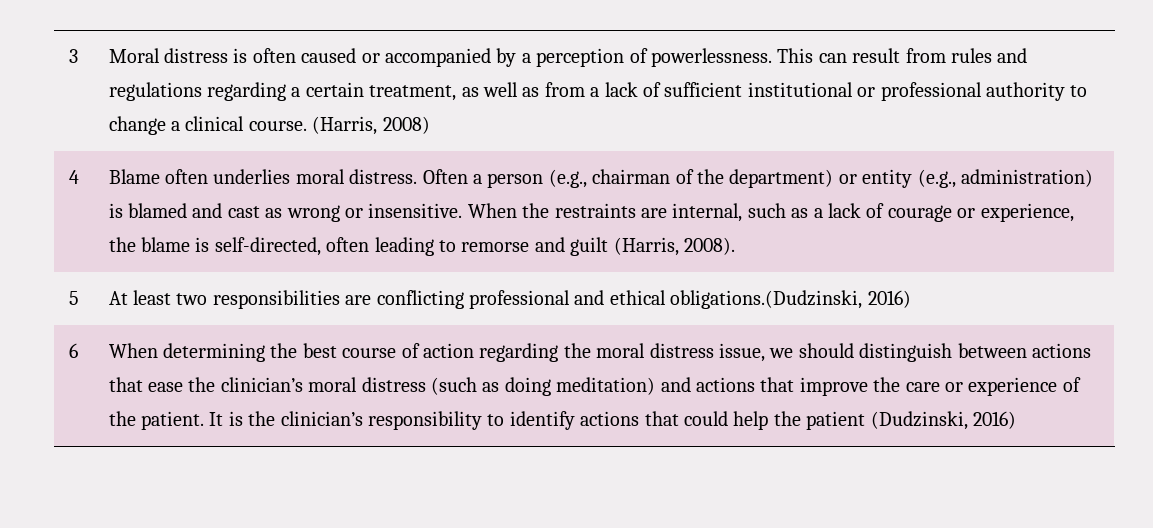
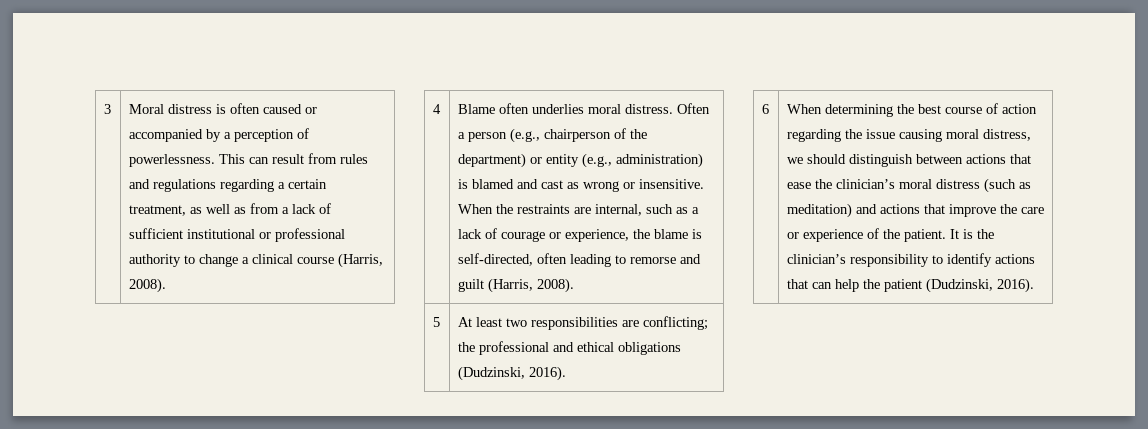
- This can result from rules and regulations regarding a certain treatment, as well as from a lack of sufficient institutional or professional authority to change a clinical course. (Harris, 2008)
+ This can result from rules and regulations regarding a certain treatment, as well as from a lack of sufficient institutional or professional authority to change a clinical course (Harris, 2008).
- Often a person (e.g., chairman of the department) or entity (e.g., administration) is blamed and cast as wrong or insensitive.
+ Often a person (e.g., chairperson of the department) or entity (e.g., administration) is blamed and cast as wrong or insensitive.
- 5 | At least two responsibilities are conflicting professional and ethical obligations.(Dudzinski, 2016)
+ 5 | At least two responsibilities are conflicting; the professional and ethical obligations (Dudzinski, 2016).
- When determining the best course of action regarding the moral distress issue, we should distinguish between actions that ease the clinician’s moral distress (such as doing meditation) and actions that improve the care or experience of the patient.
+ When determining the best course of action regarding the issue causing moral distress, we should distinguish between actions that ease the clinician’s moral distress (such as meditation) and actions that improve the care or experience of the patient.
- It is the clinician’s responsibility to identify actions that could help the patient (Dudzinski, 2016)
+ It is the clinician’s responsibility to identify actions that can help the patient (Dudzinski, 2016).

